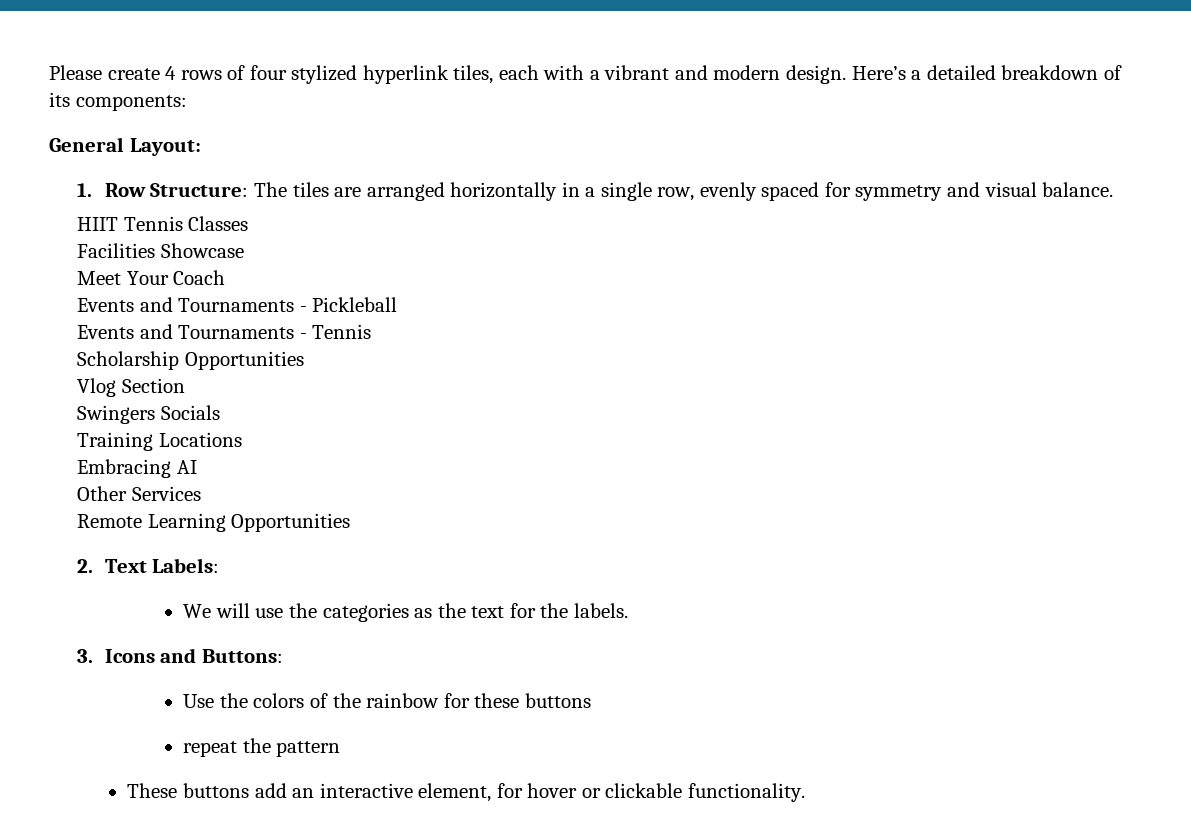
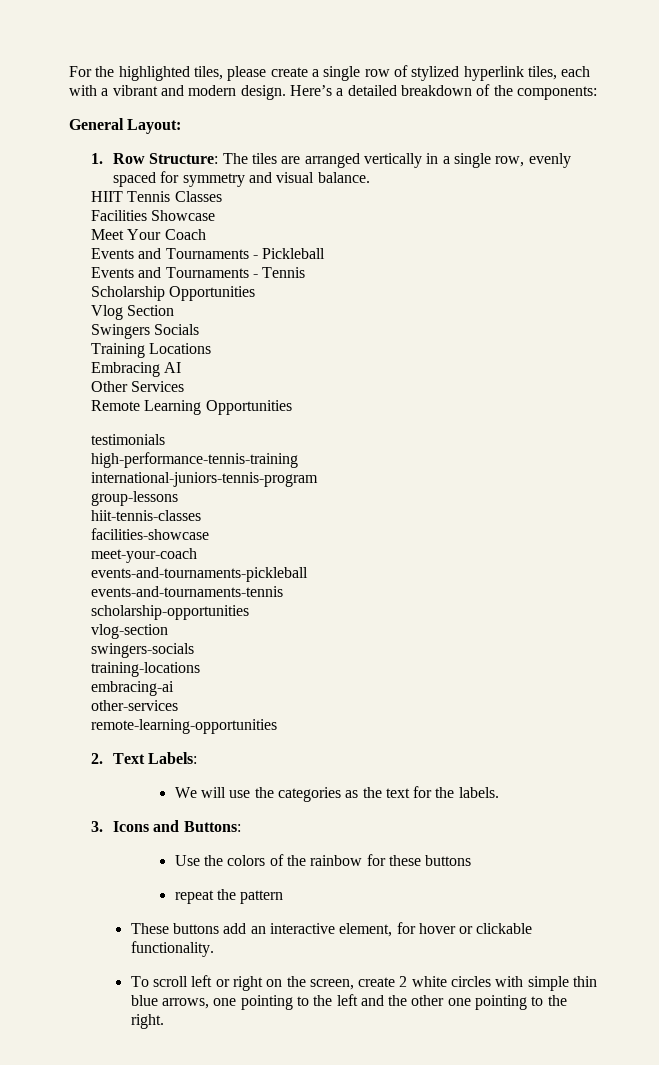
- Please create 4 rows of four stylized hyperlink tiles, each with a vibrant and modern design.
+ For the highlighted tiles, please create a single row of stylized hyperlink tiles, each with a vibrant and modern design.
- Here’s a detailed breakdown of its components:
+ Here’s a detailed breakdown of the components:
- 1. Row Structure: The tiles are arranged horizontally in a single row, evenly spaced for symmetry and visual balance.
+ 1. Row Structure: The tiles are arranged vertically in a single row, evenly spaced for symmetry and visual balance.
+ testimonials
+ high-performance-tennis-training
+ international-juniors-tennis-program
+ group-lessons
+ hiit-tennis-classes
+ facilities-showcase
+ meet-your-coach
+ events-and-tournaments-pickleball
+ events-and-tournaments-tennis
+ scholarship-opportunities
+ vlog-section
+ swingers-socials
+ training-locations
+ embracing-ai
+ other-services
+ remote-learning-opportunities
+ To scroll left or right on the screen, create 2 white circles with simple thin blue arrows, one pointing to the left and the other one pointing to the right.

